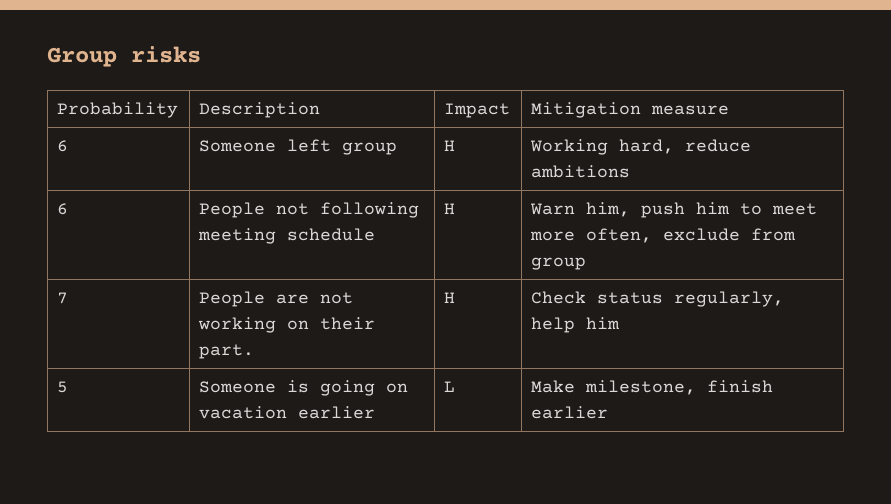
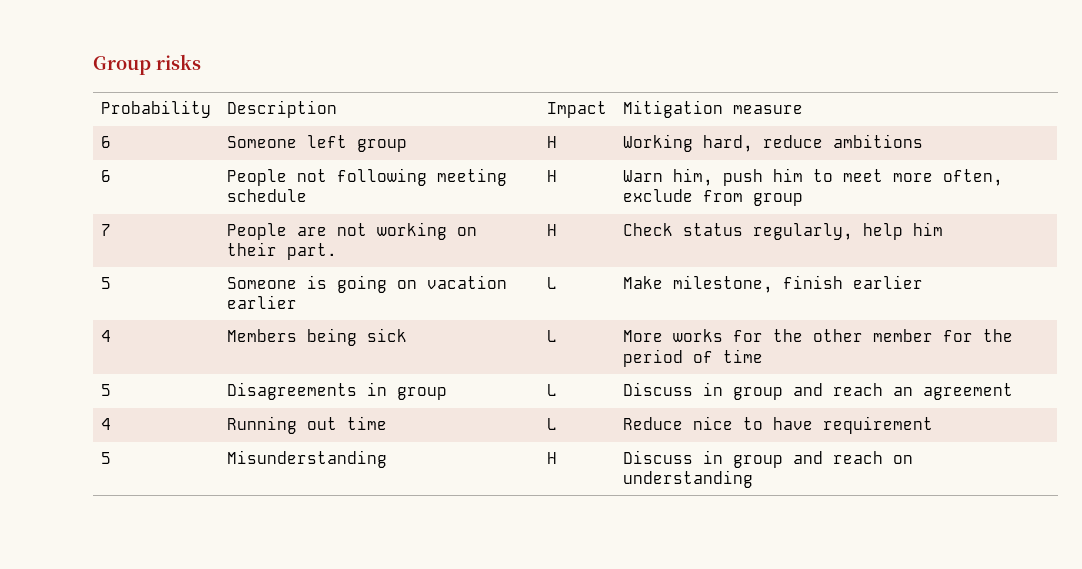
+ 4 | Members being sick | L | More works for the other member for the period of time
+ 5 | Disagreements in group | L | Discuss in group and reach an agreement
+ 4 | Running out time | L | Reduce nice to have requirement
+ 5 | Misunderstanding | H | Discuss in group and reach on understanding

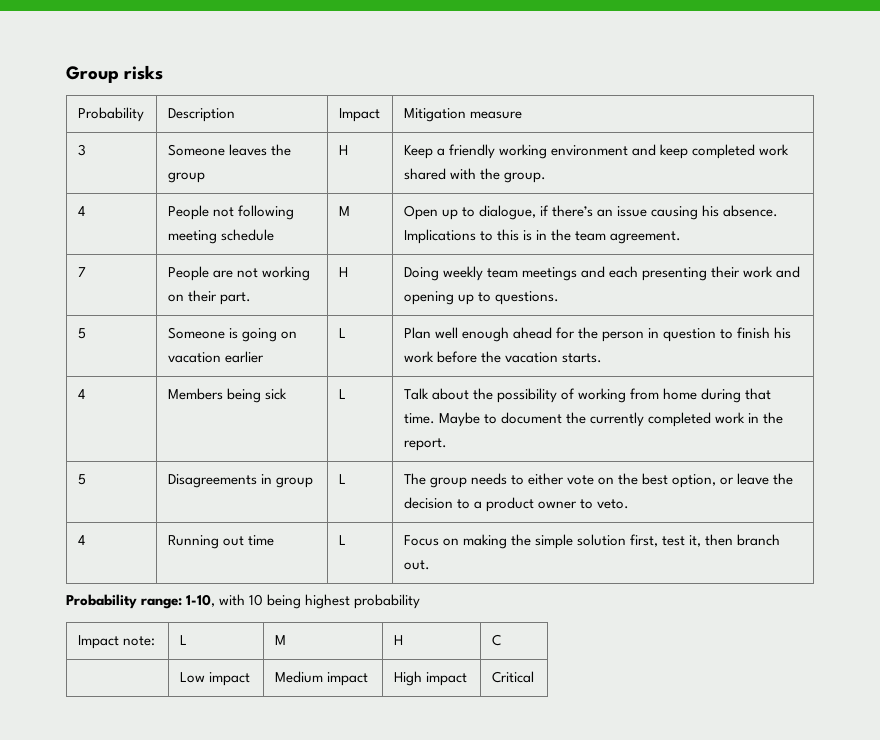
- 6 | Someone left group | H | Working hard, reduce ambitions
- 6 | People not following meeting schedule | H | Warn him, push him to meet more often, exclude from group
+ 3 | Someone leaves the group | H | Keep a friendly working environment and keep completed work shared with the group.
+ 4 | People not following meeting schedule | M | Open up to dialogue, if there’s an issue causing his absence. Implications to this is in the team agreement.
- 7 | People are not working on their part. | H | Check status regularly, help him
+ 7 | People are not working on their part. | H | Doing weekly team meetings and each presenting their work and opening up to questions.
- 5 | Someone is going on vacation earlier | L | Make milestone, finish earlier
+ 5 | Someone is going on vacation earlier | L | Plan well enough ahead for the person in question to finish his work before the vacation starts.
- 4 | Members being sick | L | More works for the other member for the period of time
+ 4 | Members being sick | L | Talk about the possibility of working from home during that time. Maybe to document the currently completed work in the report.
- 5 | Disagreements in group | L | Discuss in group and reach an agreement
+ 5 | Disagreements in group | L | The group needs to either vote on the best option, or leave the decision to a product owner to veto.
- 4 | Running out time | L | Reduce nice to have requirement
- 5 | Misunderstanding | H | Discuss in group and reach on understanding
+ 4 | Running out time | L | Focus on making the simple solution first, test it, then branch out.
+ Probability range: 1-10, with 10 being highest probability
+ Impact note: | L | M | H | C
+ | Low impact | Medium impact | High impact | Critical

